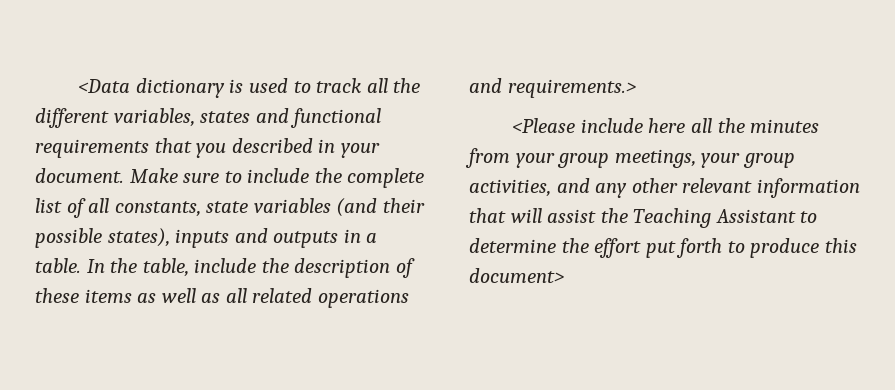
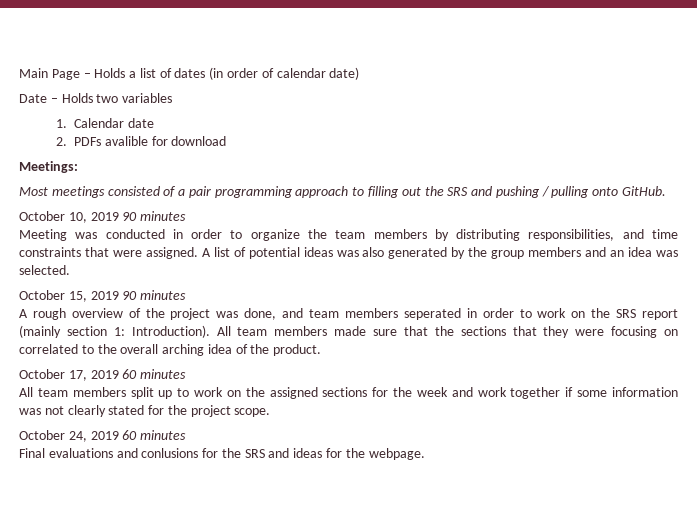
- <Data dictionary is used to track all the different variables, states and functional requirements that you described in your document. Make sure to include the complete list of all constants, state variables (and their possible states), inputs and outputs in a table. In the table, include the description of these items as well as all related operations and requirements.>
- <Please include here all the minutes from your group meetings, your group activities, and any other relevant information that will assist the Teaching Assistant to determine the effort put forth to produce this document>
+ Main Page – Holds a list of dates (in order of calendar date)
+ Date – Holds two variables
+ 1. Calendar date
+ 2. PDFs avalible for download
+ Meetings:
+ Most meetings consisted of a pair programming approach to filling out the SRS and pushing / pulling onto GitHub.
+ October 10, 2019 90 minutes
+ Meeting was conducted in order to organize the team members by distributing responsibilities, and time constraints that were assigned. A list of potential ideas was also generated by the group members and an idea was selected.
+ October 15, 2019 90 minutes
+ A rough overview of the project was done, and team members seperated in order to work on the SRS report (mainly section 1: Introduction). All team members made sure that the sections that they were focusing on correlated to the overall arching idea of the product.
+ October 17, 2019 60 minutes
+ All team members split up to work on the assigned sections for the week and work together if some information was not clearly stated for the project scope.
+ October 24, 2019 60 minutes
+ Final evaluations and conlusions for the SRS and ideas for the webpage.

